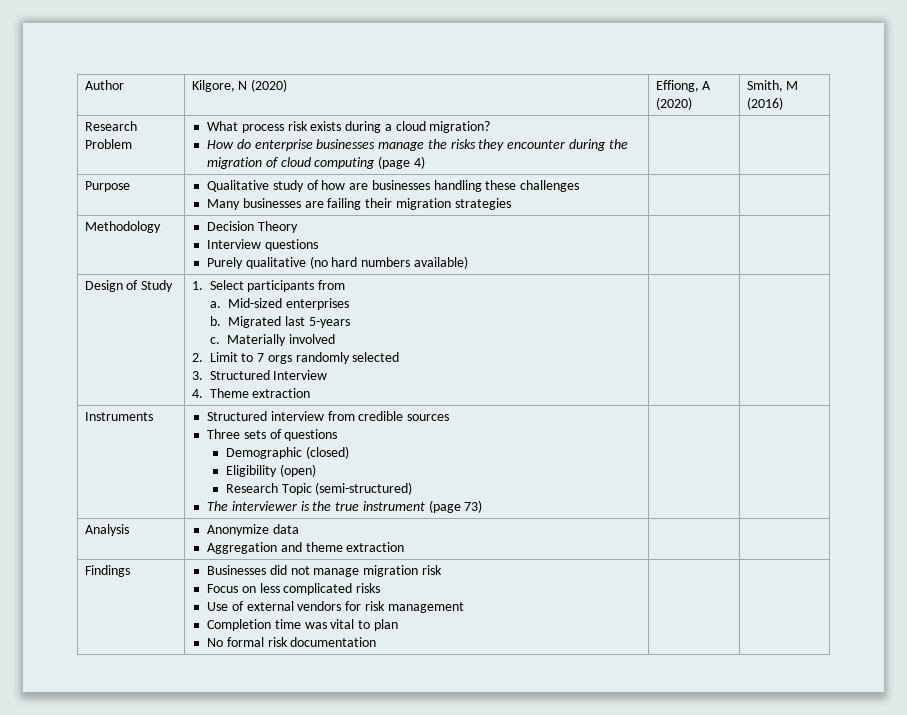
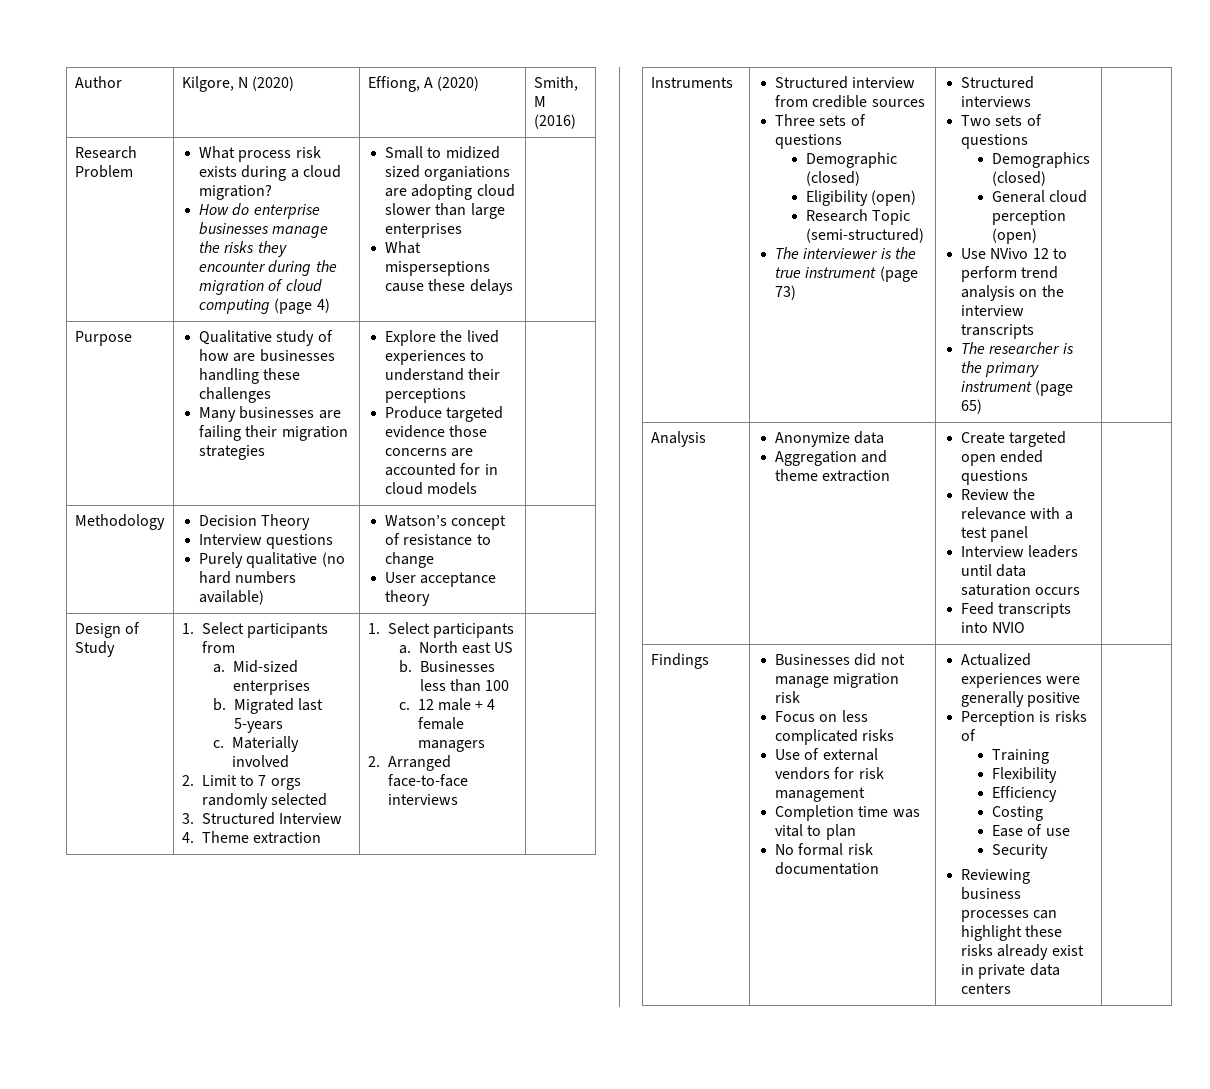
+ Small to midized sized organiations are adopting cloud slower than large enterprises
+ What misperseptions cause these delays
  Purpose | Qualitative study of how are businesses handling these challenges
- Many businesses are failing their migration strategies | |
+ Many businesses are failing their migration strategies | Explore the lived experiences to understand their perceptions
+ Produce targeted evidence those concerns are accounted for in cloud models |
  Methodology | Decision Theory
  Interview questions
- Purely qualitative (no hard numbers available) | |
+ Purely qualitative (no hard numbers available) | Watson’s concept of resistance to change
+ User acceptance theory |
- 4. Theme extraction
+ 4. Theme extraction | 1. Select participants
+ a. North east US
+ b. Businesses less than 100
+ c. 12 male + 4 female managers
+ 2. Arranged face-to-face interviews
+ Structured interviews
+ Two sets of questions
+ Demographics (closed)
+ General cloud perception (open)
+ Use NVivo 12 to perform trend analysis on the interview transcripts
+ The researcher is the primary instrument (page 65)
  Analysis | Anonymize data
- Aggregation and theme extraction | |
+ Aggregation and theme extraction | Create targeted open ended questions
+ Review the relevance with a test panel
+ Interview leaders until data saturation occurs
+ Feed transcripts into NVIO |
+ Actualized experiences were generally positive
+ Perception is risks of
+ Training
+ Flexibility
+ Efficiency
+ Costing
+ Ease of use
+ Security
+ Reviewing business processes can highlight these risks already exist in private data centers

